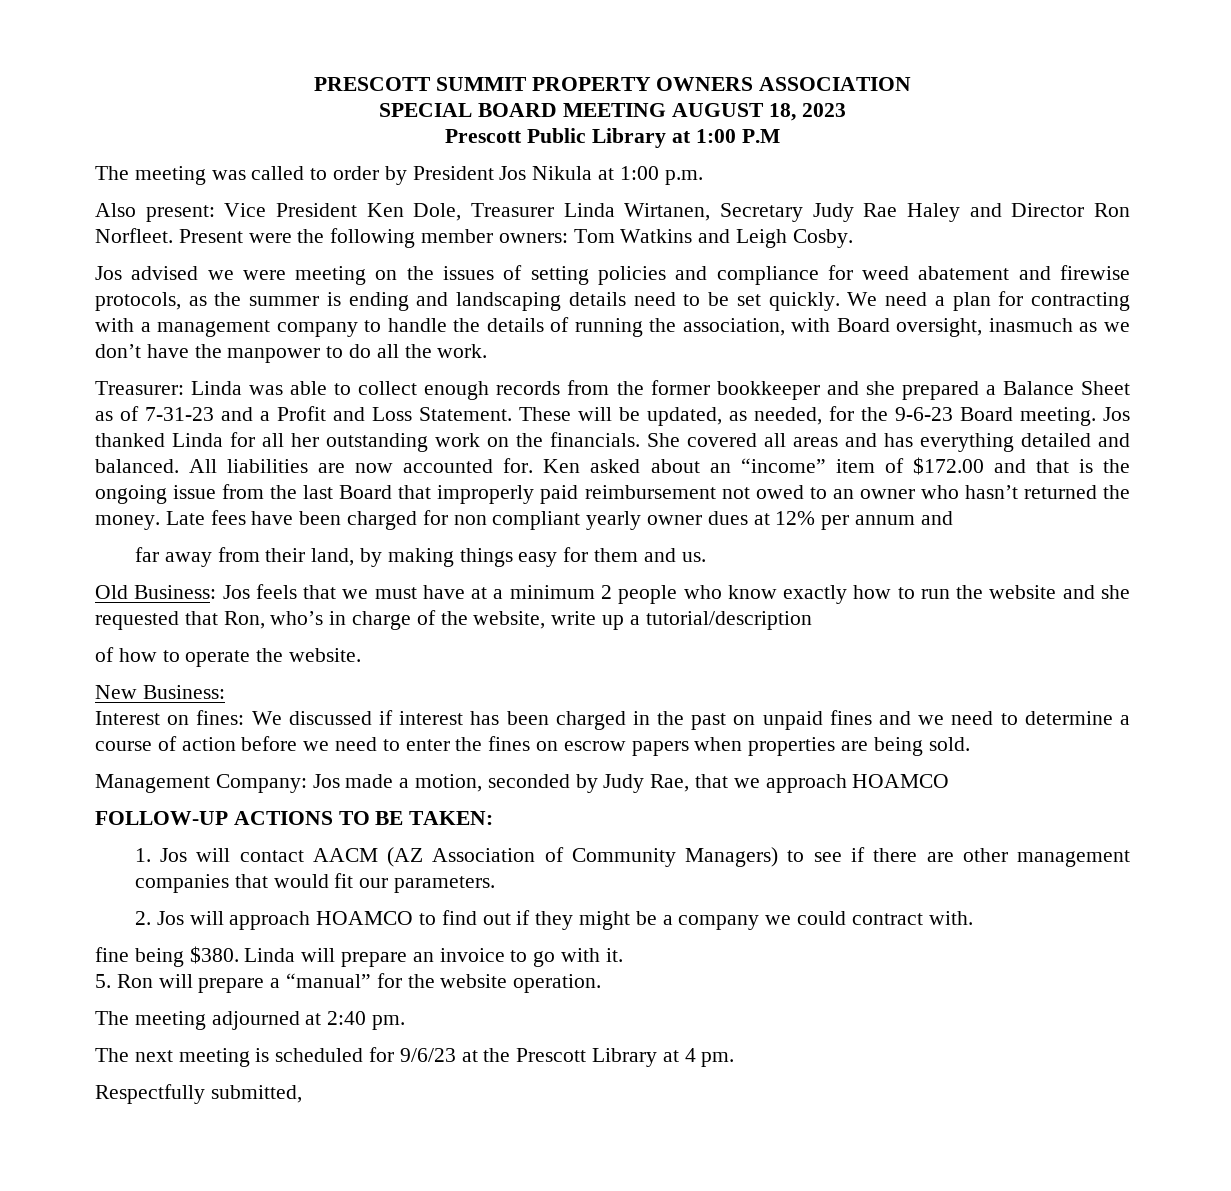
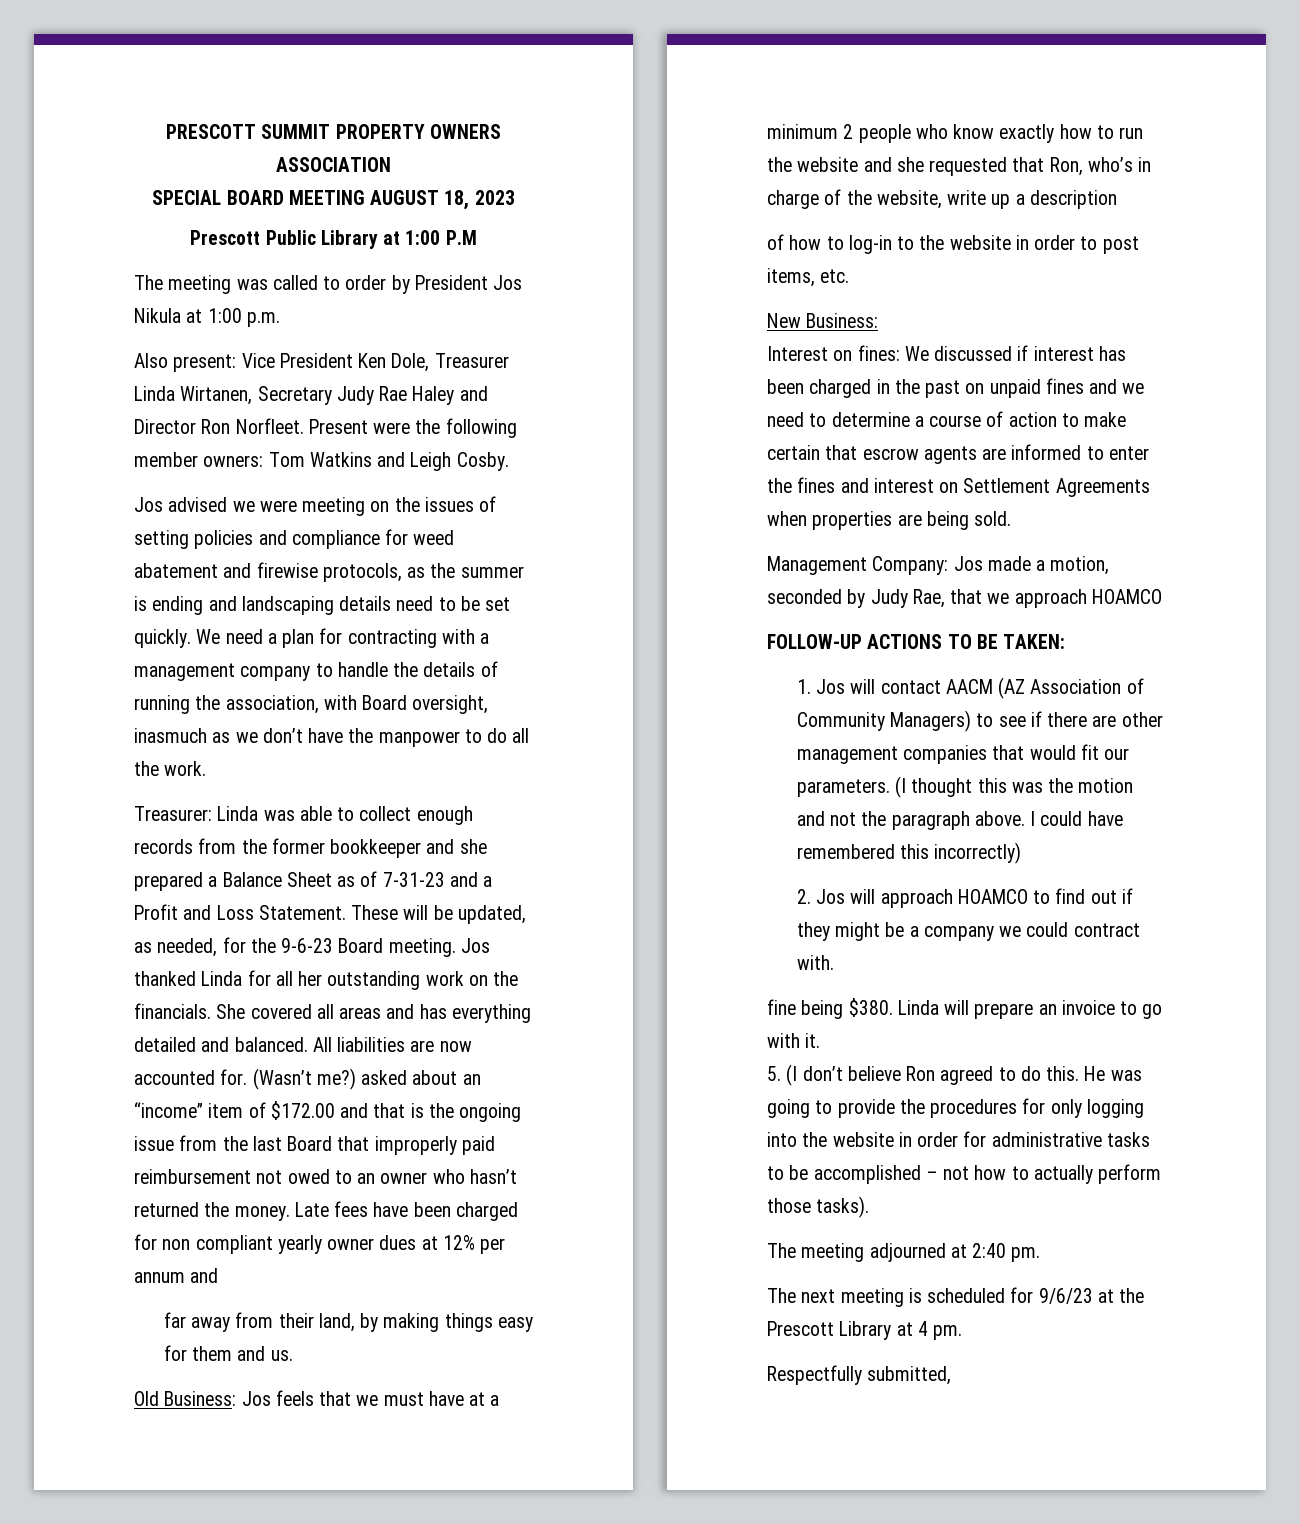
- Ken asked about an “income” item of $172.00 and that is the ongoing issue from the last Board that improperly paid reimbursement not owed to an owner who hasn’t returned the money.
+ (Wasn’t me?) asked about an “income” item of $172.00 and that is the ongoing issue from the last Board that improperly paid reimbursement not owed to an owner who hasn’t returned the money.
- Old Business: Jos feels that we must have at a minimum 2 people who know exactly how to run the website and she requested that Ron, who’s in charge of the website, write up a tutorial/description
+ Old Business: Jos feels that we must have at a minimum 2 people who know exactly how to run the website and she requested that Ron, who’s in charge of the website, write up a description
- of how to operate the website.
+ of how to log-in to the website in order to post items, etc.
- Interest on fines: We discussed if interest has been charged in the past on unpaid fines and we need to determine a course of action before we need to enter the fines on escrow papers when properties are being sold.
+ Interest on fines: We discussed if interest has been charged in the past on unpaid fines and we need to determine a course of action to make certain that escrow agents are informed to enter the fines and interest on Settlement Agreements when properties are being sold.
+ (I thought this was the motion and not the paragraph above. I could have remembered this incorrectly)
- 5. Ron will prepare a “manual” for the website operation.
+ 5. (I don’t believe Ron agreed to do this. He was going to provide the procedures for only logging into the website in order for administrative tasks to be accomplished – not how to actually perform those tasks).

